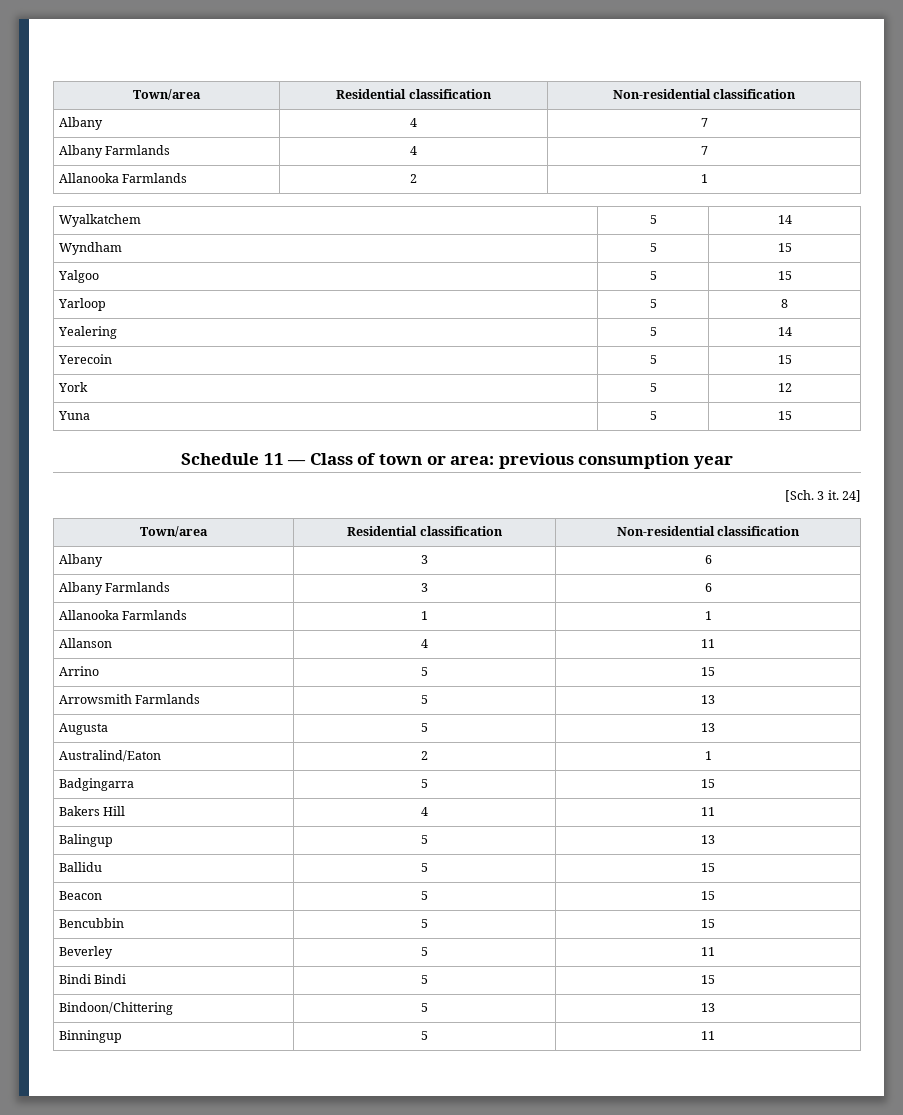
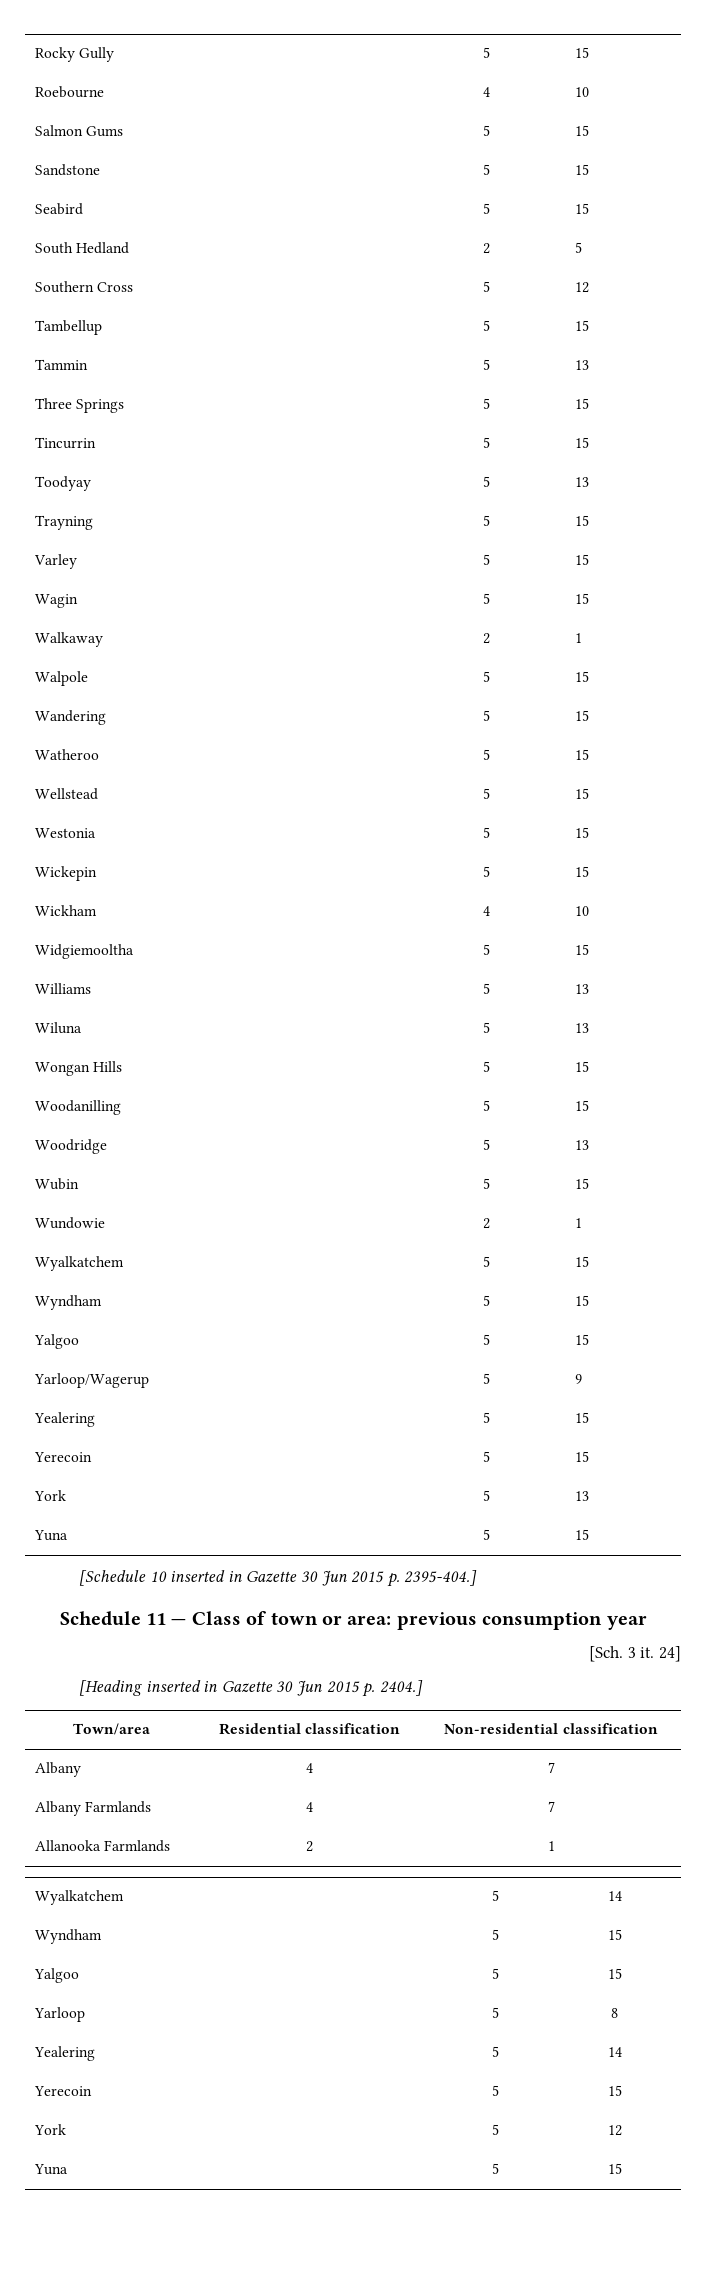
+ Rocky Gully | 5 | 15
+ Roebourne | 4 | 10
+ Salmon Gums | 5 | 15
+ Sandstone | 5 | 15
+ Seabird | 5 | 15
+ South Hedland | 2 | 5
+ Southern Cross | 5 | 12
+ Tambellup | 5 | 15
+ Tammin | 5 | 13
+ Three Springs | 5 | 15
+ Tincurrin | 5 | 15
+ Toodyay | 5 | 13
+ Trayning | 5 | 15
+ Varley | 5 | 15
+ Wagin | 5 | 15
+ Walkaway | 2 | 1
+ Walpole | 5 | 15
+ Wandering | 5 | 15
+ Watheroo | 5 | 15
+ Wellstead | 5 | 15
+ Westonia | 5 | 15
+ Wickepin | 5 | 15
+ Wickham | 4 | 10
+ Widgiemooltha | 5 | 15
+ Williams | 5 | 13
+ Wiluna | 5 | 13
+ Wongan Hills | 5 | 15
+ Woodanilling | 5 | 15
+ Woodridge | 5 | 13
+ Wubin | 5 | 15
+ Wundowie | 2 | 1
+ Wyalkatchem | 5 | 15
+ Wyndham | 5 | 15
+ Yalgoo | 5 | 15
+ Yarloop/Wagerup | 5 | 9
+ Yealering | 5 | 15
+ Yerecoin | 5 | 15
+ York | 5 | 13
+ Yuna | 5 | 15
+ [Schedule 10 inserted in Gazette 30 Jun 2015 p. 2395-404.]
+ Schedule 11 — Class of town or area: previous consumption year
+ [Sch. 3 it. 24]
+ [Heading inserted in Gazette 30 Jun 2015 p. 2404.]
- Schedule 11 — Class of town or area: previous consumption year
- [Sch. 3 it. 24]
- Town/area | Residential classification | Non-residential classification
- Albany | 3 | 6
- Albany Farmlands | 3 | 6
- Allanooka Farmlands | 1 | 1
- Allanson | 4 | 11
- Arrino | 5 | 15
- Arrowsmith Farmlands | 5 | 13
- Augusta | 5 | 13
- Australind/Eaton | 2 | 1
- Badgingarra | 5 | 15
- Bakers Hill | 4 | 11
- Balingup | 5 | 13
- Ballidu | 5 | 15
- Beacon | 5 | 15
- Bencubbin | 5 | 15
- Beverley | 5 | 11
- Bindi Bindi | 5 | 15
- Bindoon/Chittering | 5 | 13
- Binningup | 5 | 11

